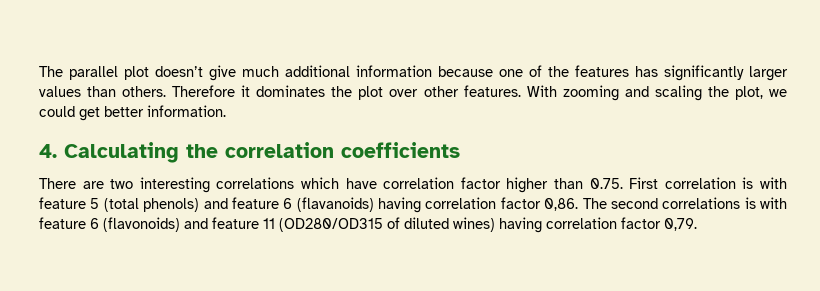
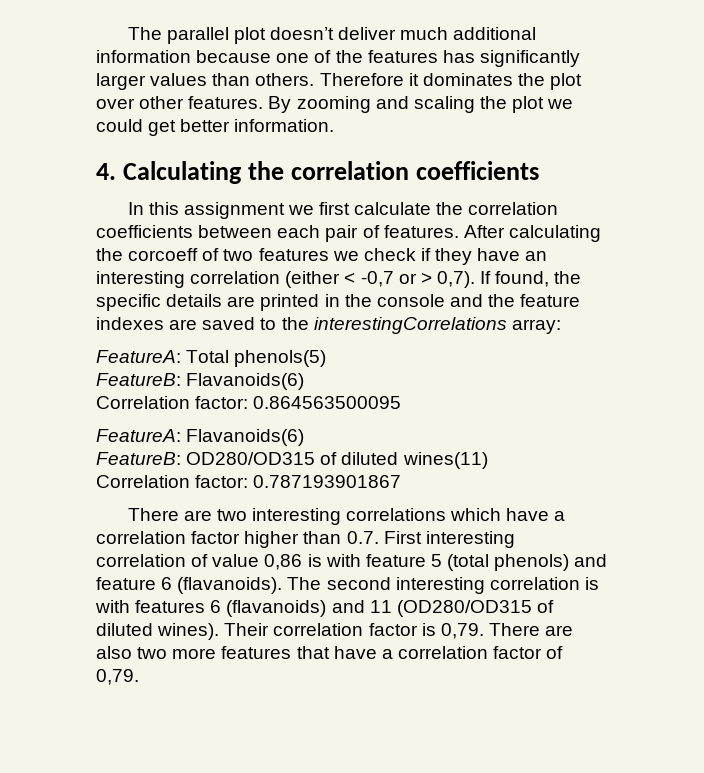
- The parallel plot doesn’t give much additional information because one of the features has significantly larger values than others.
+ The parallel plot doesn’t deliver much additional information because one of the features has significantly larger values than others.
- With zooming and scaling the plot, we could get better information.
+ By zooming and scaling the plot we could get better information.
+ In this assignment we first calculate the correlation coefficients between each pair of features. After calculating the corcoeff of two features we check if they have an interesting correlation (either < -0,7 or > 0,7). If found, the specific details are printed in the console and the feature indexes are saved to the interestingCorrelations array:
+ FeatureA: Total phenols(5)
+ FeatureB: Flavanoids(6)
+ Correlation factor: 0.864563500095
+ FeatureA: Flavanoids(6)
+ FeatureB: OD280/OD315 of diluted wines(11)
+ Correlation factor: 0.787193901867
- There are two interesting correlations which have correlation factor higher than 0.75. First correlation is with feature 5 (total phenols) and feature 6 (flavanoids) having correlation factor 0,86. The second correlations is with feature 6 (flavonoids) and feature 11 (OD280/OD315 of diluted wines) having correlation factor 0,79.
+ There are two interesting correlations which have a correlation factor higher than 0.7. First interesting correlation of value 0,86 is with feature 5 (total phenols) and feature 6 (flavanoids). The second interesting correlation is with features 6 (flavanoids) and 11 (OD280/OD315 of diluted wines). Their correlation factor is 0,79. There are also two more features that have a correlation factor of 0,79.

